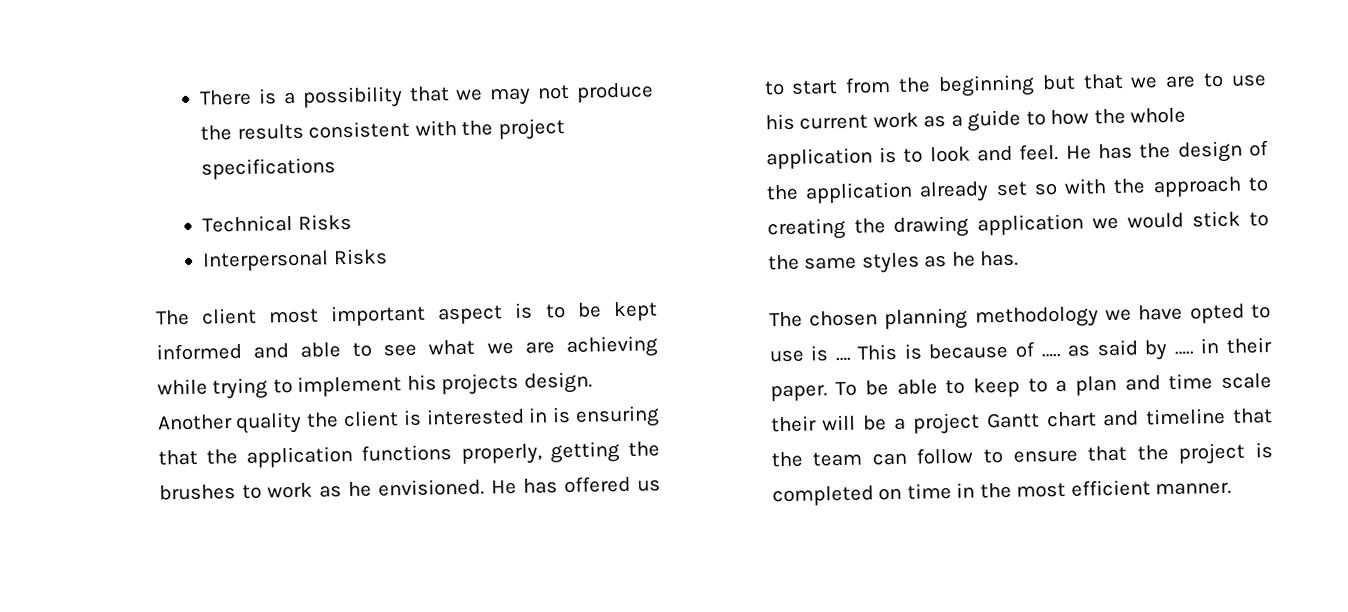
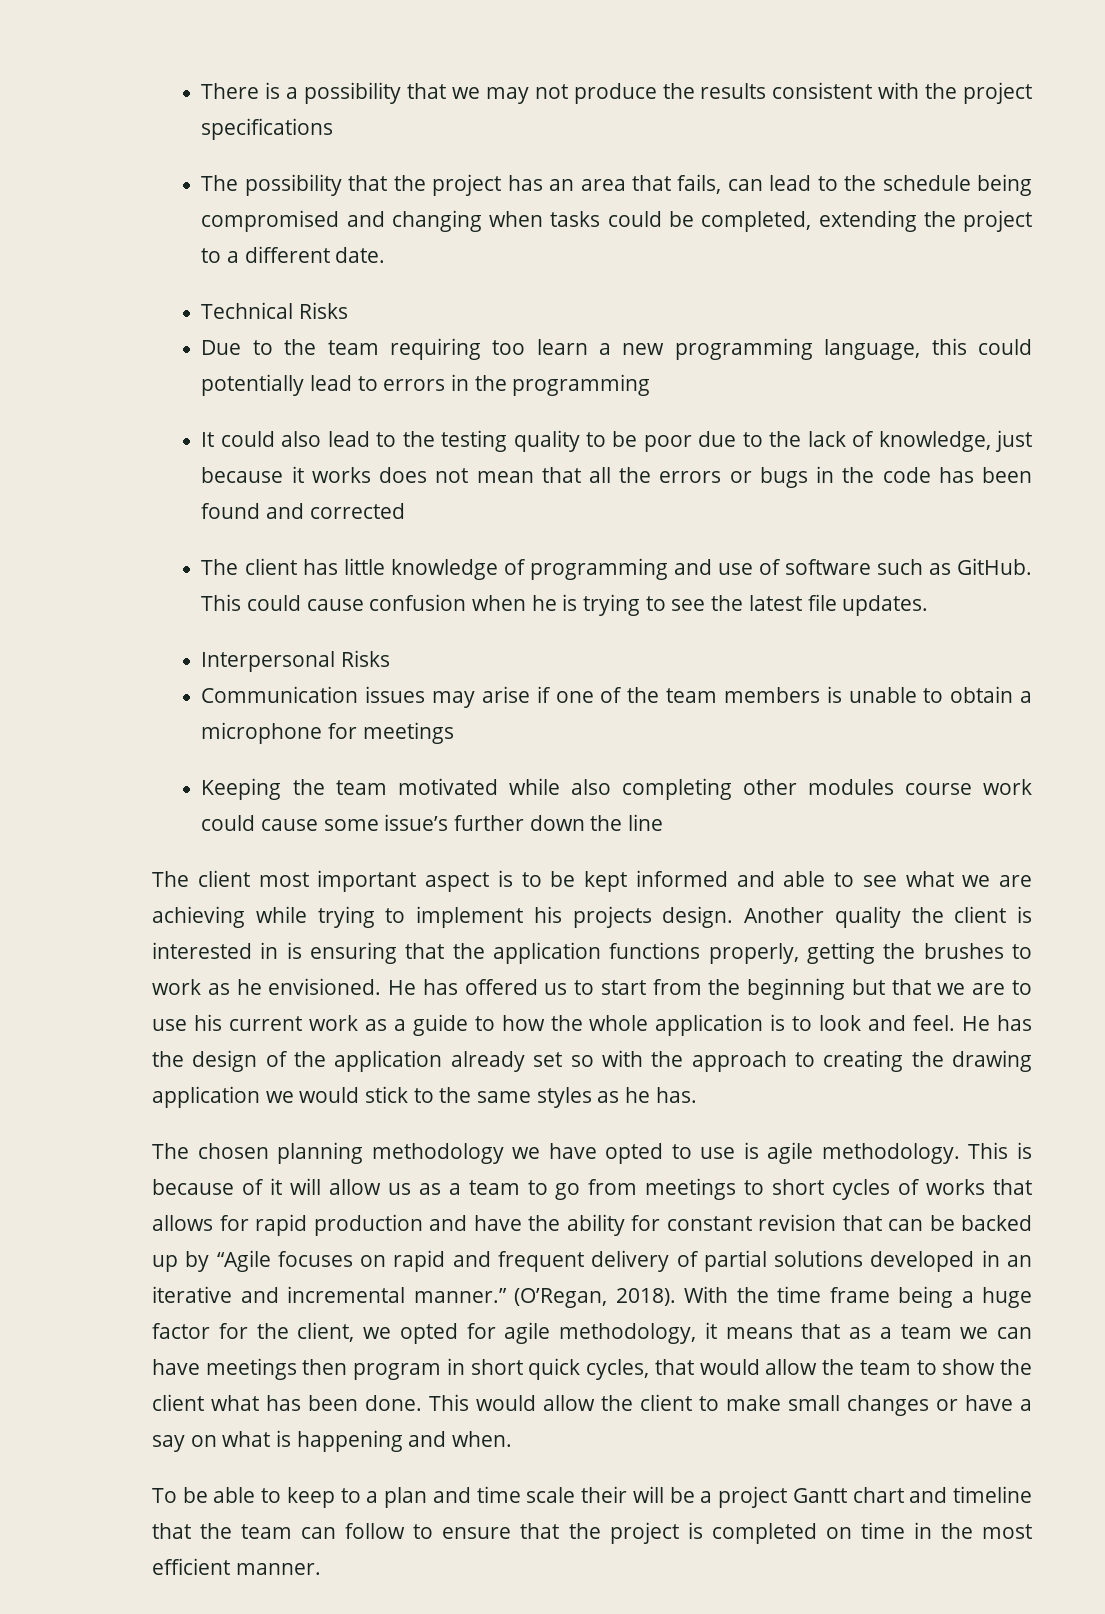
+ The possibility that the project has an area that fails, can lead to the schedule being compromised and changing when tasks could be completed, extending the project to a different date.
  Technical Risks
+ Due to the team requiring too learn a new programming language, this could potentially lead to errors in the programming
+ It could also lead to the testing quality to be poor due to the lack of knowledge, just because it works does not mean that all the errors or bugs in the code has been found and corrected
+ The client has little knowledge of programming and use of software such as GitHub. This could cause confusion when he is trying to see the latest file updates.
  Interpersonal Risks
+ Communication issues may arise if one of the team members is unable to obtain a microphone for meetings
+ Keeping the team motivated while also completing other modules course work could cause some issue’s further down the line
- The chosen planning methodology we have opted to use is ….
+ The chosen planning methodology we have opted to use is agile methodology.
- This is because of ….. as said by ….. in their paper. To be able to keep to a plan and time scale their will be a project Gantt chart and timeline that the team can follow to ensure that the project is completed on time in the most efficient manner.
+ This is because of it will allow us as a team to go from meetings to short cycles of works that allows for rapid production and have the ability for constant revision that can be backed up by “Agile focuses on rapid and frequent delivery of partial solutions developed in an iterative and incremental manner.” (O’Regan, 2018). With the time frame being a huge factor for the client, we opted for agile methodology, it means that as a team we can have meetings then program in short quick cycles, that would allow the team to show the client what has been done. This would allow the client to make small changes or have a say on what is happening and when.
+ To be able to keep to a plan and time scale their will be a project Gantt chart and timeline that the team can follow to ensure that the project is completed on time in the most efficient manner.

